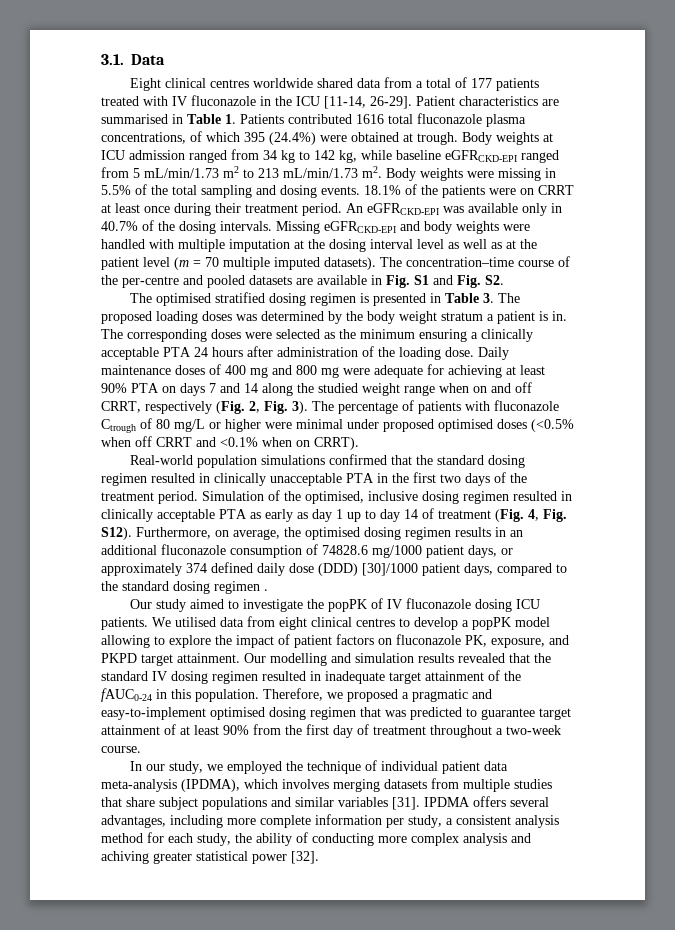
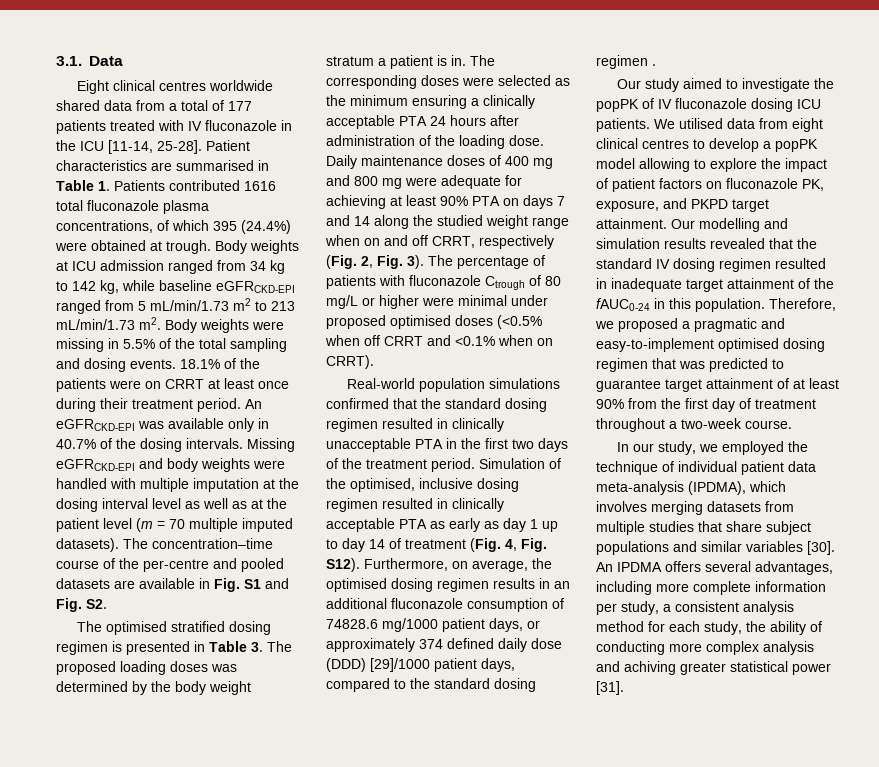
- Eight clinical centres worldwide shared data from a total of 177 patients treated with IV fluconazole in the ICU [11-14, 26-29].
+ Eight clinical centres worldwide shared data from a total of 177 patients treated with IV fluconazole in the ICU [11-14, 25-28].
- Furthermore, on average, the optimised dosing regimen results in an additional fluconazole consumption of 74828.6 mg/1000 patient days, or approximately 374 defined daily dose (DDD) [30]/1000 patient days, compared to the standard dosing regimen .
+ Furthermore, on average, the optimised dosing regimen results in an additional fluconazole consumption of 74828.6 mg/1000 patient days, or approximately 374 defined daily dose (DDD) [29]/1000 patient days, compared to the standard dosing regimen .
- In our study, we employed the technique of individual patient data meta-analysis (IPDMA), which involves merging datasets from multiple studies that share subject populations and similar variables [31]. IPDMA offers several advantages, including more complete information per study, a consistent analysis method for each study, the ability of conducting more complex analysis and achiving greater statistical power [32].
+ In our study, we employed the technique of individual patient data meta-analysis (IPDMA), which involves merging datasets from multiple studies that share subject populations and similar variables [30]. An IPDMA offers several advantages, including more complete information per study, a consistent analysis method for each study, the ability of conducting more complex analysis and achiving greater statistical power [31].

